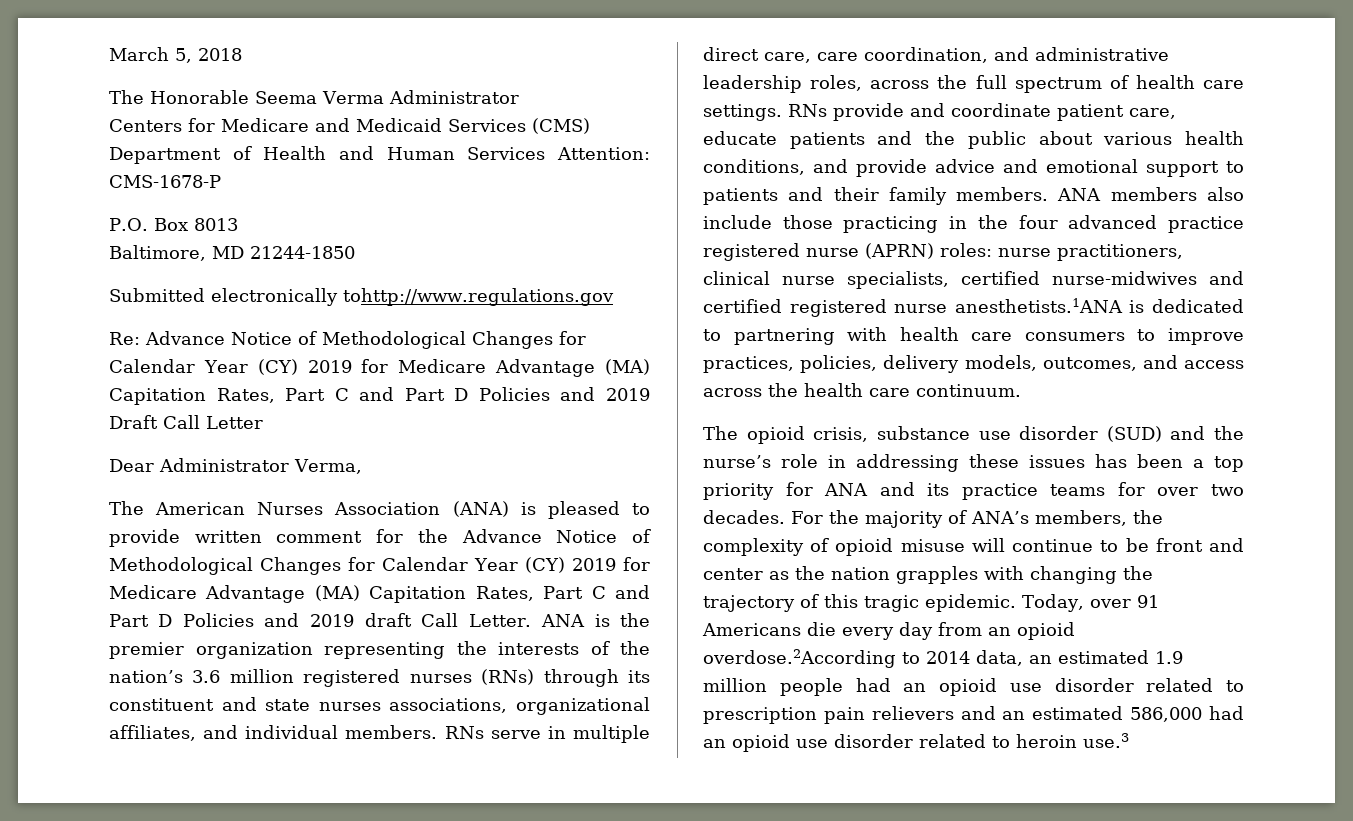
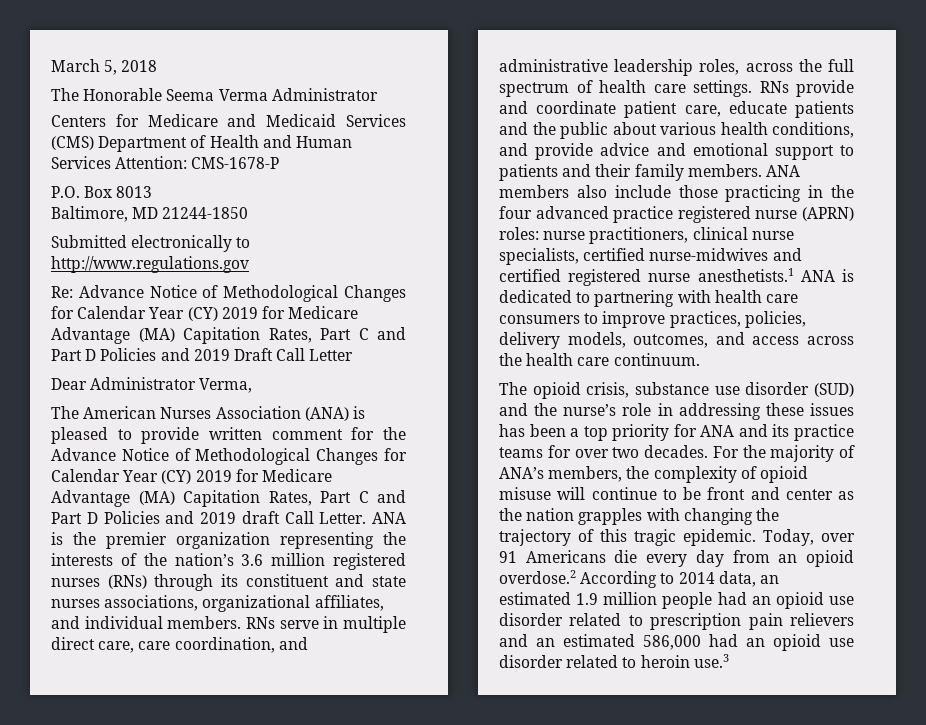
- Submitted electronically tohttp://www.regulations.gov
+ Submitted electronically to http://www.regulations.gov
- ANA members also include those practicing in the four advanced practice registered nurse (APRN) roles: nurse practitioners, clinical nurse specialists, certified nurse-midwives and certified registered nurse anesthetists.1ANA is dedicated to partnering with health care consumers to improve practices, policies, delivery models, outcomes, and access across the health care continuum.
+ ANA members also include those practicing in the four advanced practice registered nurse (APRN) roles: nurse practitioners, clinical nurse specialists, certified nurse-midwives and certified registered nurse anesthetists.1 ANA is dedicated to partnering with health care consumers to improve practices, policies, delivery models, outcomes, and access across the health care continuum.
- Today, over 91 Americans die every day from an opioid overdose.2According to 2014 data, an estimated 1.9 million people had an opioid use disorder related to prescription pain relievers and an estimated 586,000 had an opioid use disorder related to heroin use.3
+ Today, over 91 Americans die every day from an opioid overdose.2 According to 2014 data, an estimated 1.9 million people had an opioid use disorder related to prescription pain relievers and an estimated 586,000 had an opioid use disorder related to heroin use.3

